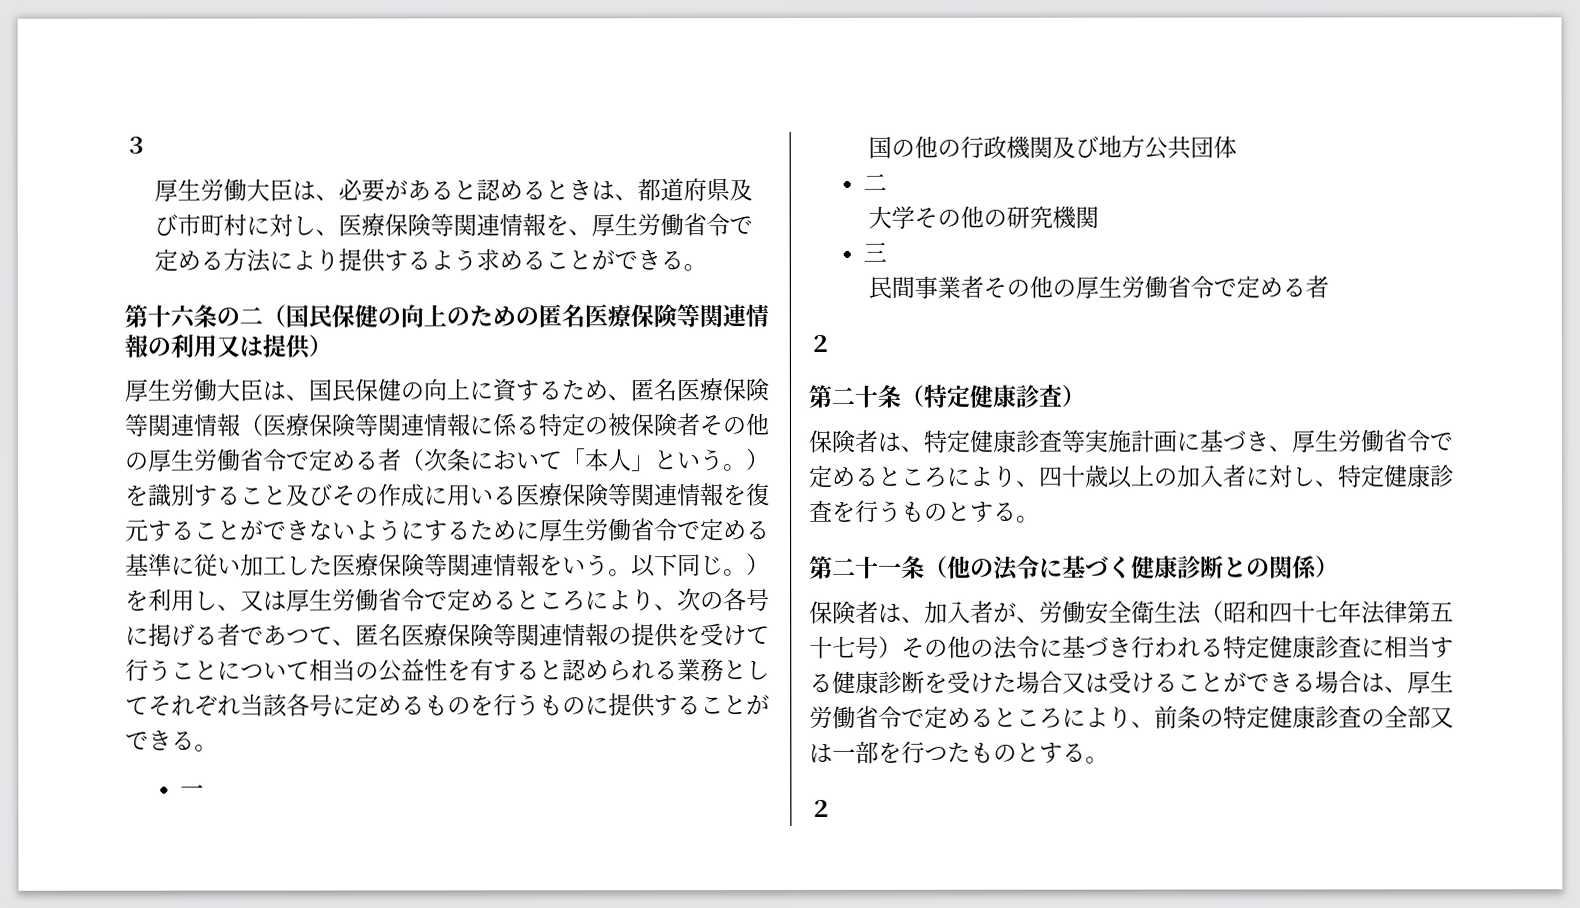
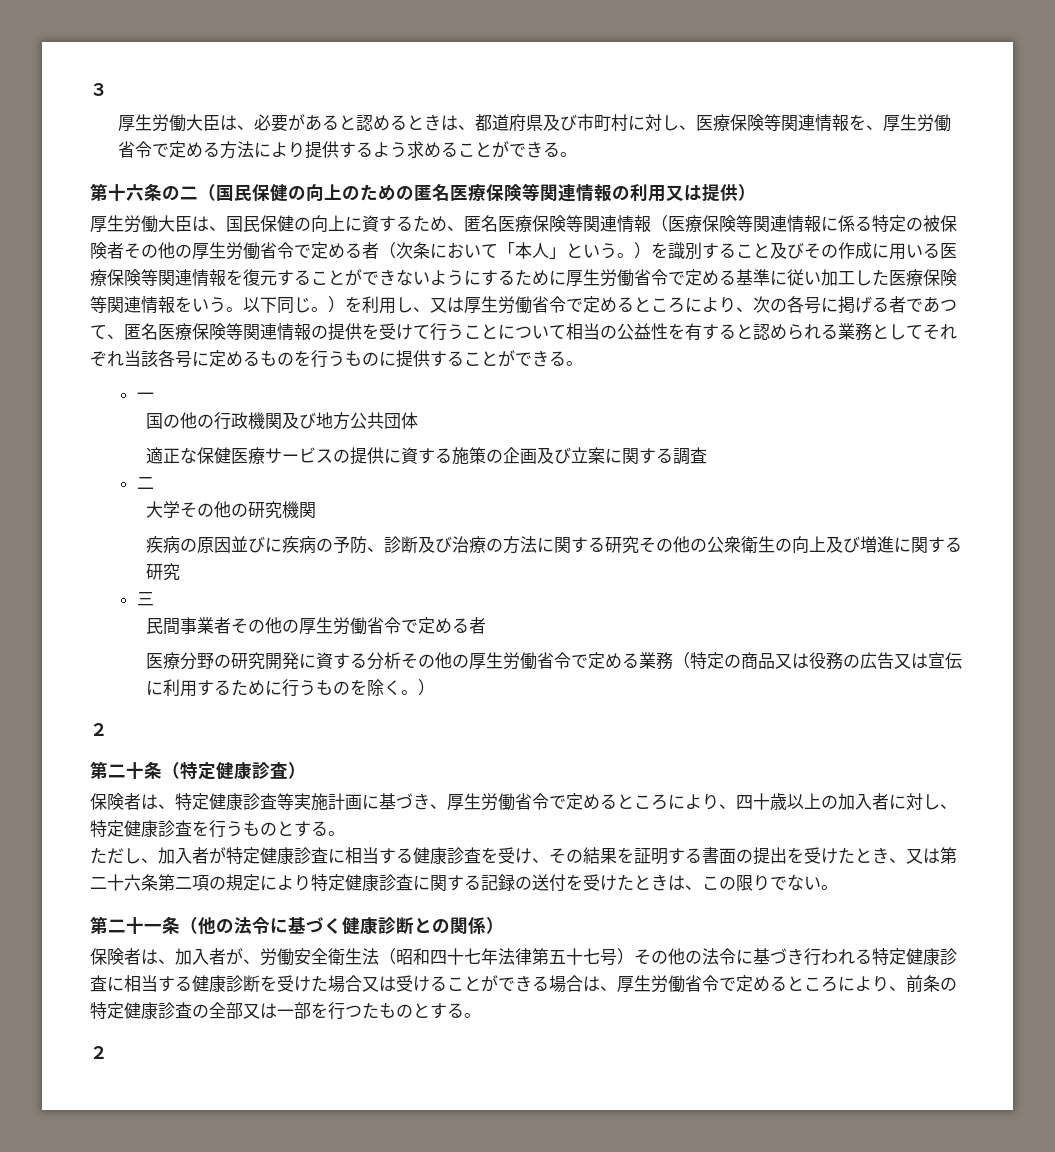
+ 適正な保健医療サービスの提供に資する施策の企画及び立案に関する調査
+ 疾病の原因並びに疾病の予防、診断及び治療の方法に関する研究その他の公衆衛生の向上及び増進に関する研究
+ 医療分野の研究開発に資する分析その他の厚生労働省令で定める業務（特定の商品又は役務の広告又は宣伝に利用するために行うものを除く。）
+ ただし、加入者が特定健康診査に相当する健康診査を受け、その結果を証明する書面の提出を受けたとき、又は第二十六条第二項の規定により特定健康診査に関する記録の送付を受けたときは、この限りでない。

